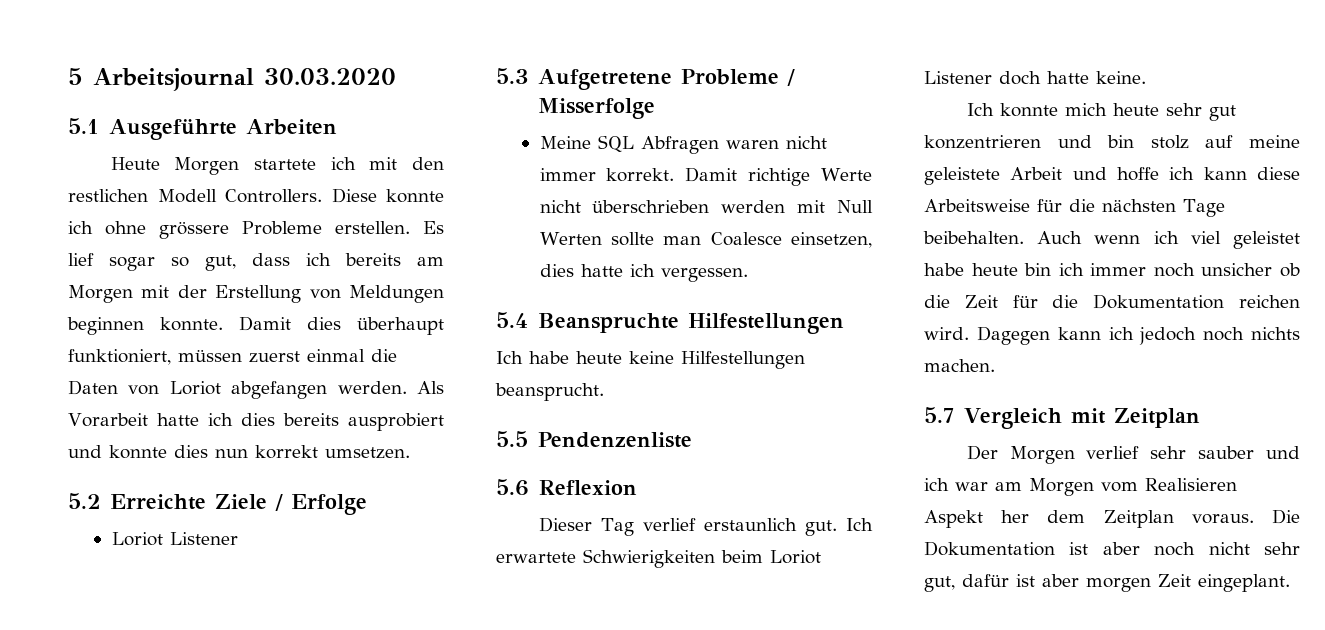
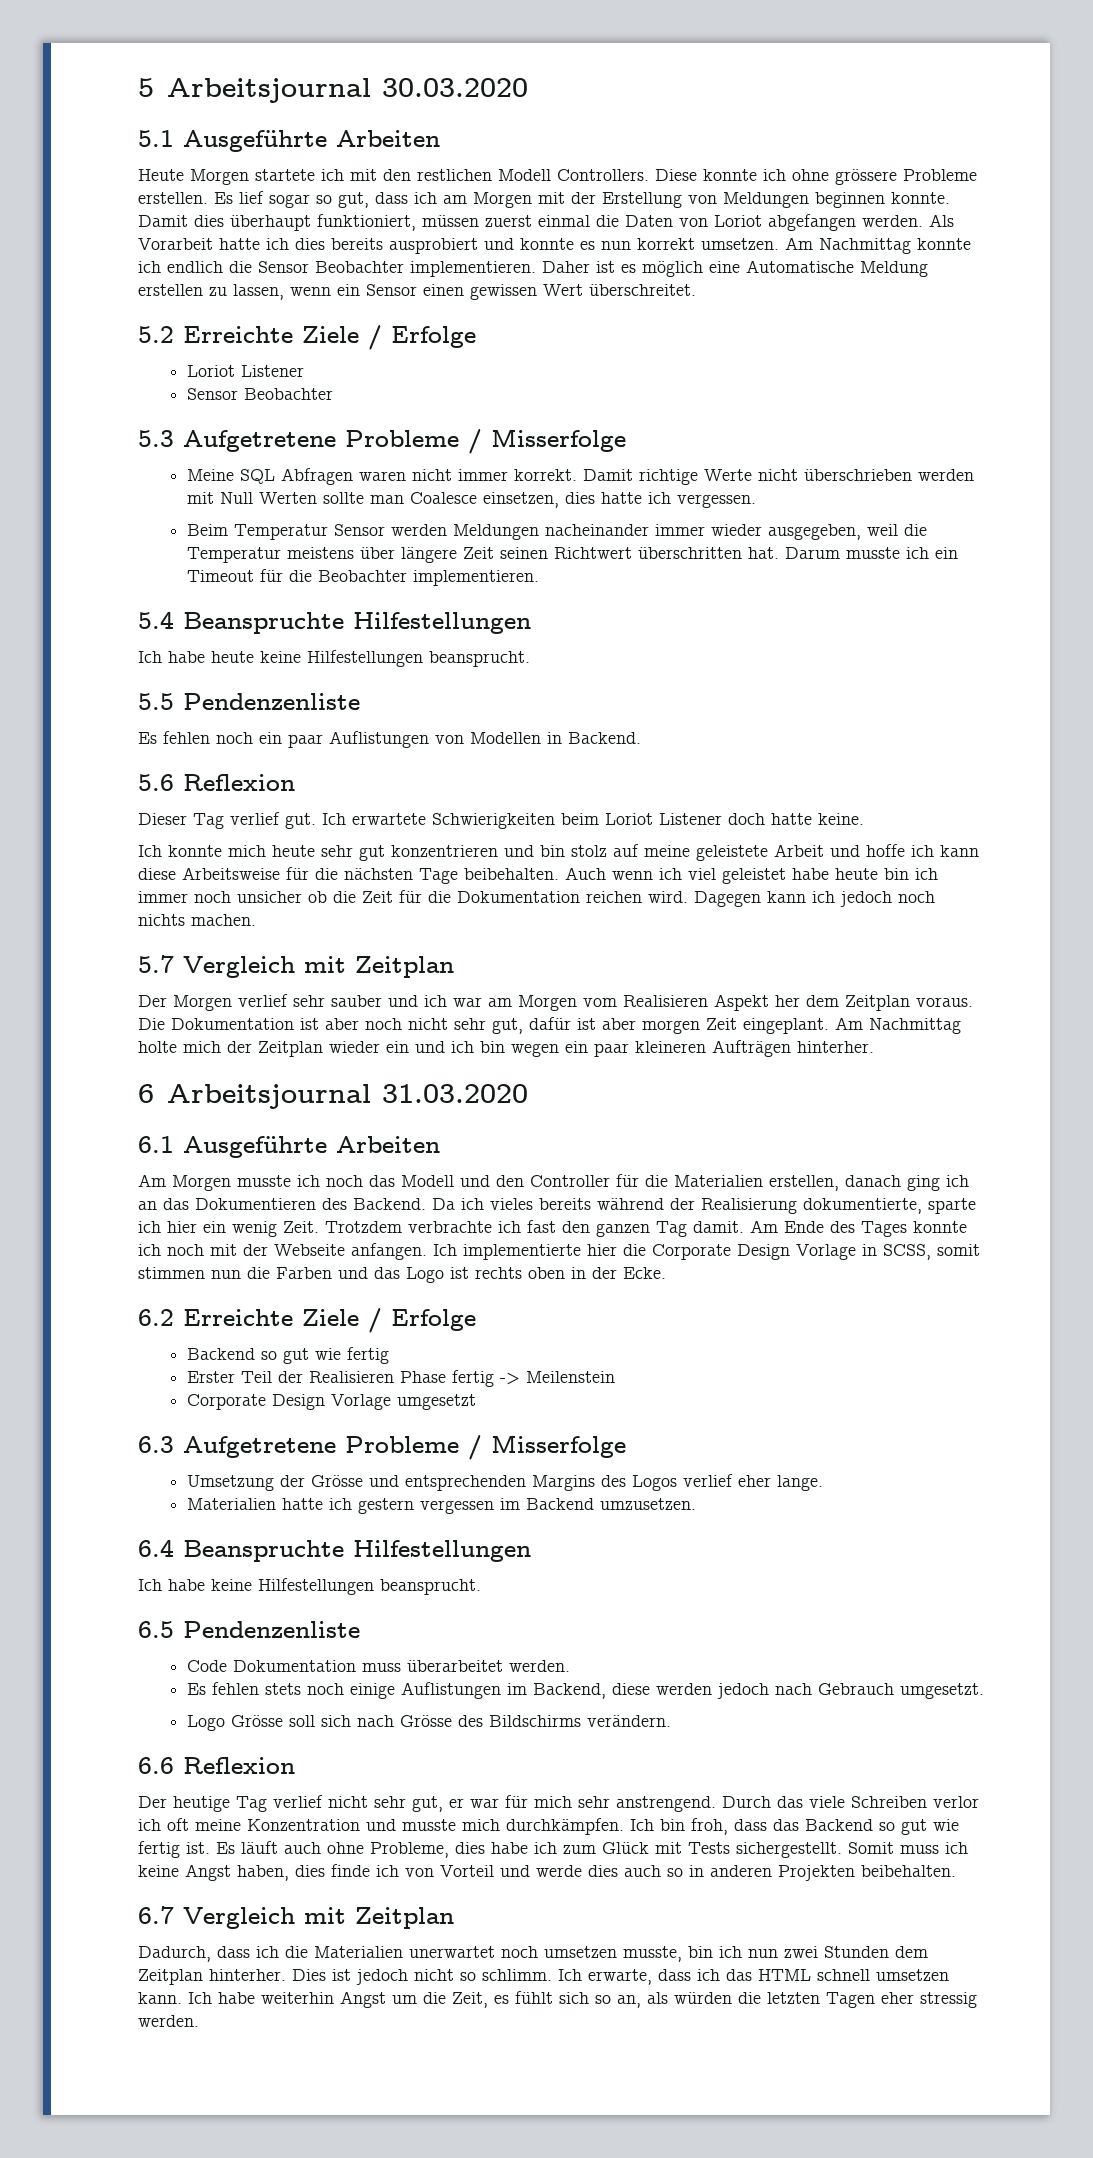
- Es lief sogar so gut, dass ich bereits am Morgen mit der Erstellung von Meldungen beginnen konnte.
+ Es lief sogar so gut, dass ich am Morgen mit der Erstellung von Meldungen beginnen konnte.
- Als Vorarbeit hatte ich dies bereits ausprobiert und konnte dies nun korrekt umsetzen.
+ Als Vorarbeit hatte ich dies bereits ausprobiert und konnte es nun korrekt umsetzen. Am Nachmittag konnte ich endlich die Sensor Beobachter implementieren. Daher ist es möglich eine Automatische Meldung erstellen zu lassen, wenn ein Sensor einen gewissen Wert überschreitet.
  5.2 Erreichte Ziele / Erfolge
  Loriot Listener
+ Sensor Beobachter
+ Beim Temperatur Sensor werden Meldungen nacheinander immer wieder ausgegeben, weil die Temperatur meistens über längere Zeit seinen Richtwert überschritten hat. Darum musste ich ein Timeout für die Beobachter implementieren.
+ Es fehlen noch ein paar Auflistungen von Modellen in Backend.
- Dieser Tag verlief erstaunlich gut.
+ Dieser Tag verlief gut.
+ Am Nachmittag holte mich der Zeitplan wieder ein und ich bin wegen ein paar kleineren Aufträgen hinterher.
+ 6 Arbeitsjournal 31.03.2020
+ 6.1 Ausgeführte Arbeiten
+ Am Morgen musste ich noch das Modell und den Controller für die Materialien erstellen, danach ging ich an das Dokumentieren des Backend. Da ich vieles bereits während der Realisierung dokumentierte, sparte ich hier ein wenig Zeit. Trotzdem verbrachte ich fast den ganzen Tag damit. Am Ende des Tages konnte ich noch mit der Webseite anfangen. Ich implementierte hier die Corporate Design Vorlage in SCSS, somit stimmen nun die Farben und das Logo ist rechts oben in der Ecke.
+ 6.2 Erreichte Ziele / Erfolge
+ Backend so gut wie fertig
+ Erster Teil der Realisieren Phase fertig -> Meilenstein
+ Corporate Design Vorlage umgesetzt
+ 6.3 Aufgetretene Probleme / Misserfolge
+ Umsetzung der Grösse und entsprechenden Margins des Logos verlief eher lange.
+ Materialien hatte ich gestern vergessen im Backend umzusetzen.
+ 6.4 Beanspruchte Hilfestellungen
+ Ich habe keine Hilfestellungen beansprucht.
+ 6.5 Pendenzenliste
+ Code Dokumentation muss überarbeitet werden.
+ Es fehlen stets noch einige Auflistungen im Backend, diese werden jedoch nach Gebrauch umgesetzt.
+ Logo Grösse soll sich nach Grösse des Bildschirms verändern.
+ 6.6 Reflexion
+ Der heutige Tag verlief nicht sehr gut, er war für mich sehr anstrengend. Durch das viele Schreiben verlor ich oft meine Konzentration und musste mich durchkämpfen. Ich bin froh, dass das Backend so gut wie fertig ist. Es läuft auch ohne Probleme, dies habe ich zum Glück mit Tests sichergestellt. Somit muss ich keine Angst haben, dies finde ich von Vorteil und werde dies auch so in anderen Projekten beibehalten.
+ 6.7 Vergleich mit Zeitplan
+ Dadurch, dass ich die Materialien unerwartet noch umsetzen musste, bin ich nun zwei Stunden dem Zeitplan hinterher. Dies ist jedoch nicht so schlimm. Ich erwarte, dass ich das HTML schnell umsetzen kann. Ich habe weiterhin Angst um die Zeit, es fühlt sich so an, als würden die letzten Tagen eher stressig werden.

